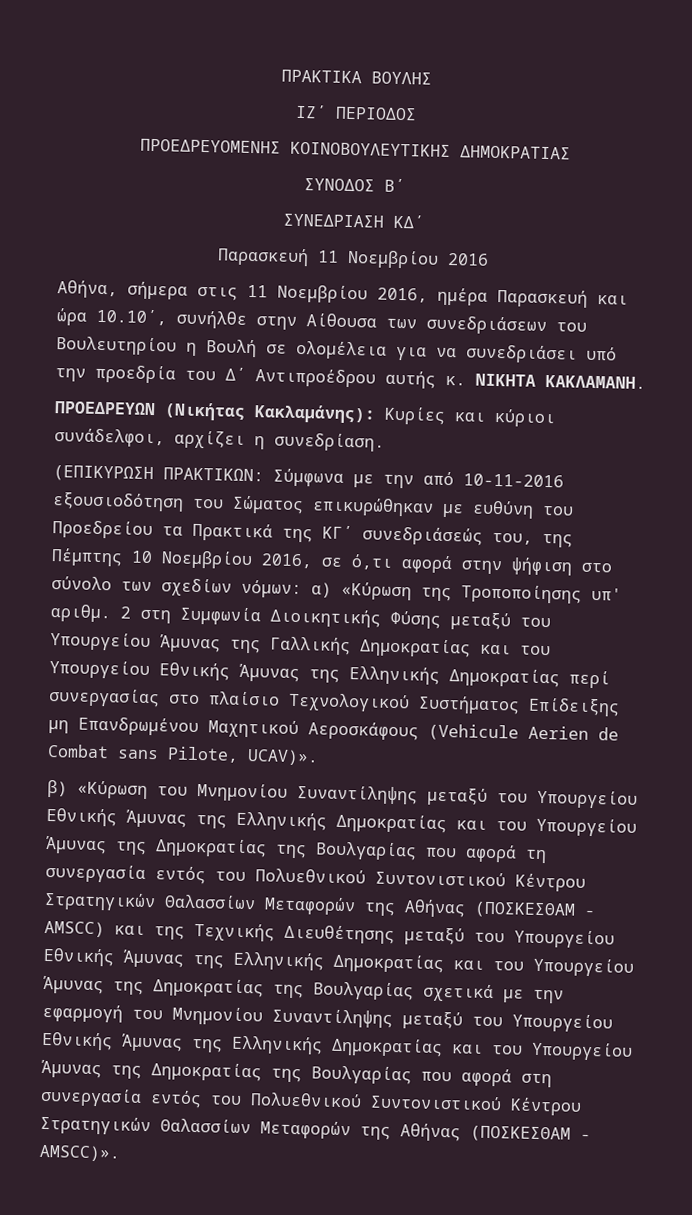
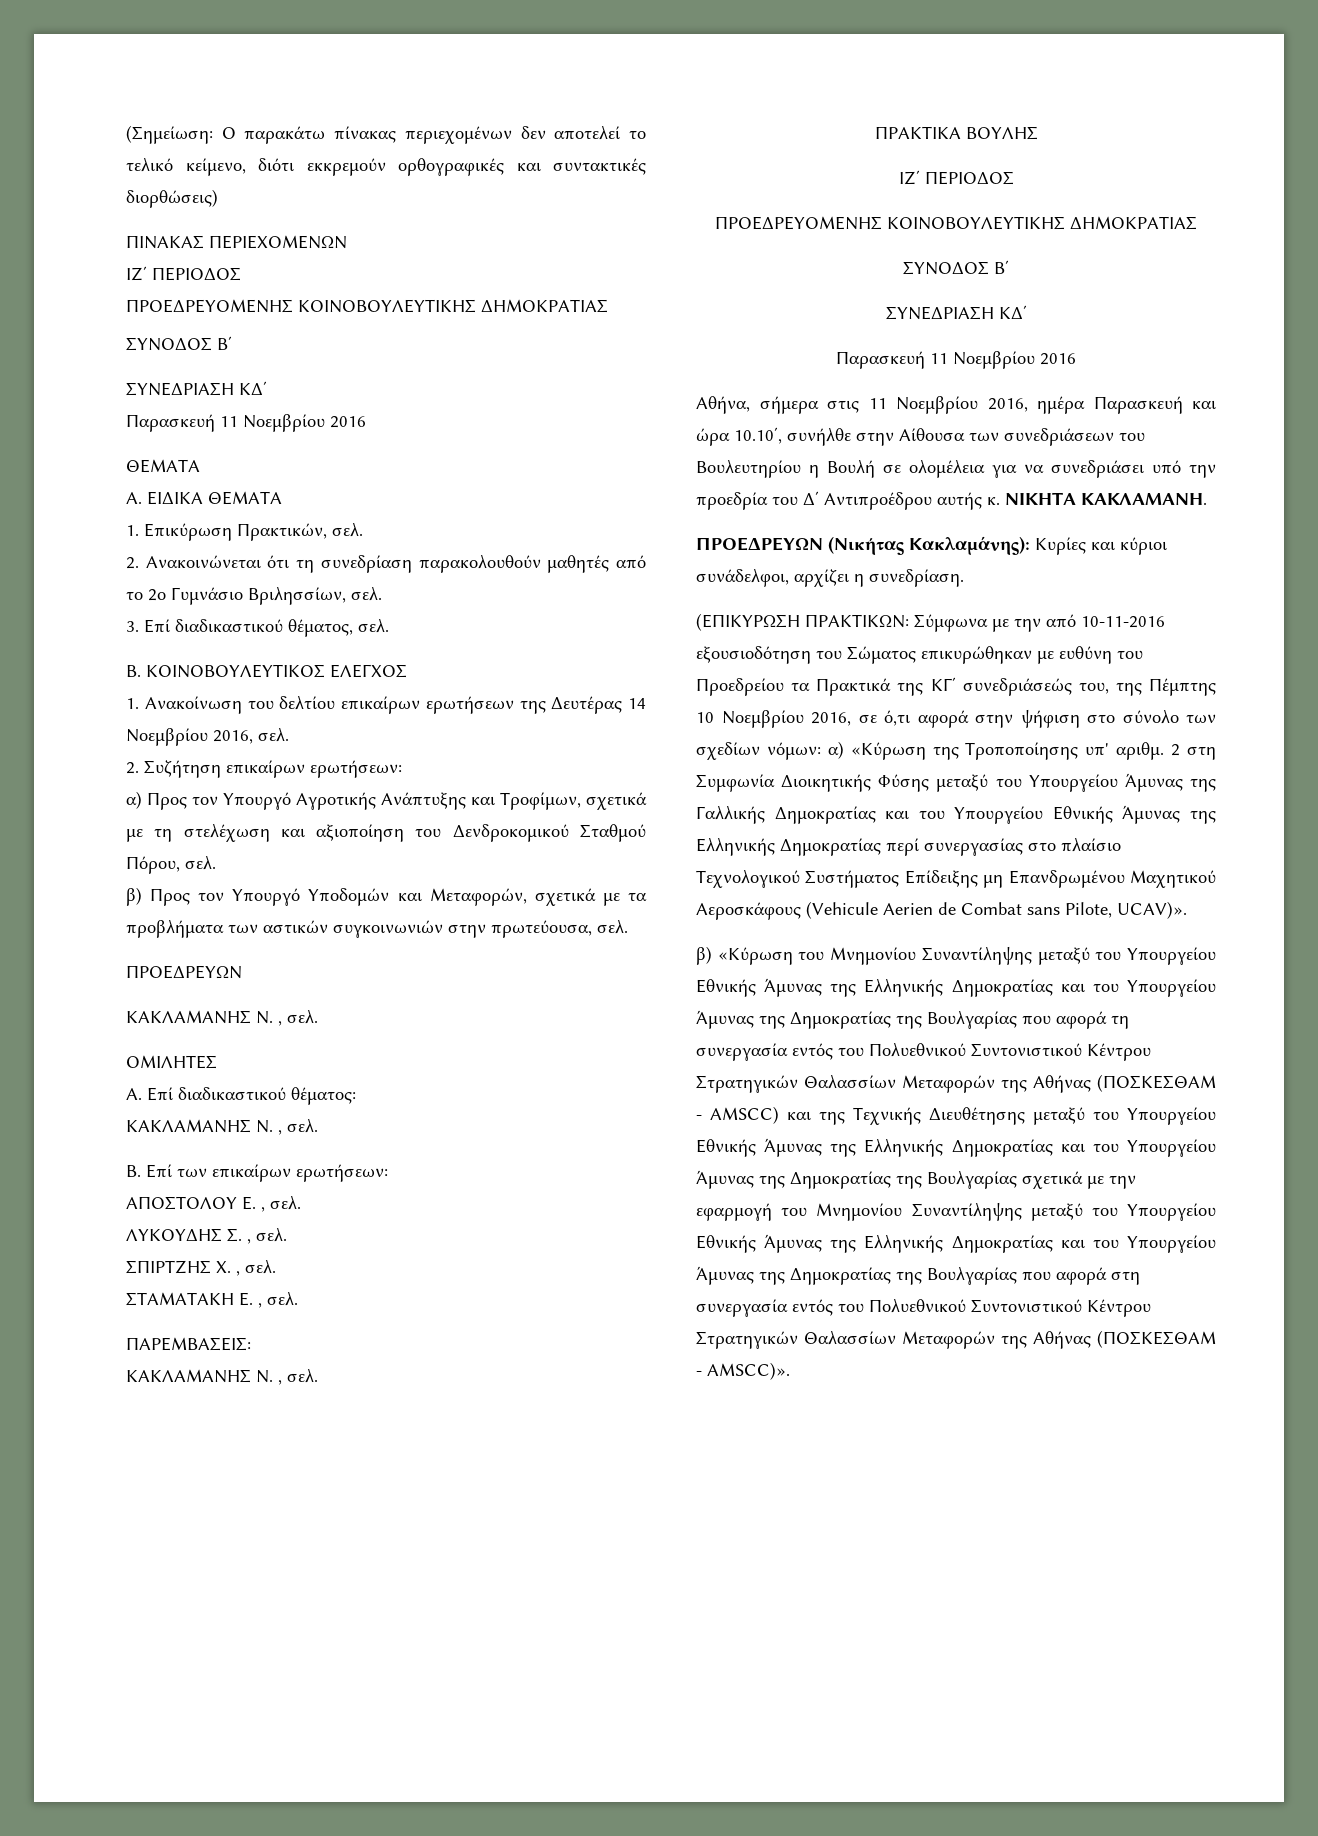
+ (Σημείωση: Ο παρακάτω πίνακας περιεχομένων δεν αποτελεί το τελικό κείμενο, διότι εκκρεμούν ορθογραφικές και συντακτικές διορθώσεις)
+ ΠΙΝΑΚΑΣ ΠΕΡΙΕΧΟΜΕΝΩΝ
+ ΙΖ΄ ΠΕΡΙΟΔΟΣ
+ ΠΡΟΕΔΡΕΥΟΜΕΝΗΣ ΚΟΙΝΟΒΟΥΛΕΥΤΙΚΗΣ ΔΗΜΟΚΡΑΤΙΑΣ
+ ΣΥΝΟΔΟΣ Β΄
+ ΣΥΝΕΔΡΙΑΣΗ ΚΔ΄
+ Παρασκευή 11 Νοεμβρίου 2016
+ ΘΕΜΑΤΑ
+ Α. ΕΙΔΙΚΑ ΘΕΜΑΤΑ
+ 1. Επικύρωση Πρακτικών, σελ.
+ 2. Ανακοινώνεται ότι τη συνεδρίαση παρακολουθούν μαθητές από το 2ο Γυμνάσιο Βριλησσίων, σελ.
+ 3. Επί διαδικαστικού θέματος, σελ.
+ Β. ΚΟΙΝΟΒΟΥΛΕΥΤΙΚΟΣ ΕΛΕΓΧΟΣ
+ 1. Ανακοίνωση του δελτίου επικαίρων ερωτήσεων της Δευτέρας 14 Νοεμβρίου 2016, σελ.
+ 2. Συζήτηση επικαίρων ερωτήσεων:
+ α) Προς τον Υπουργό Αγροτικής Ανάπτυξης και Τροφίμων, σχετικά με τη στελέχωση και αξιοποίηση του Δενδροκομικού Σταθμού Πόρου, σελ.
+ β) Προς τον Υπουργό Υποδομών και Μεταφορών, σχετικά με τα προβλήματα των αστικών συγκοινωνιών στην πρωτεύουσα, σελ.
+ ΠΡΟΕΔΡΕΥΩΝ
+ ΚΑΚΛΑΜΑΝΗΣ Ν. , σελ.
+ ΟΜΙΛΗΤΕΣ
+ Α. Επί διαδικαστικού θέματος:
+ ΚΑΚΛΑΜΑΝΗΣ Ν. , σελ.
+ Β. Επί των επικαίρων ερωτήσεων:
+ ΑΠΟΣΤΟΛΟΥ Ε. , σελ.
+ ΛΥΚΟΥΔΗΣ Σ. , σελ.
+ ΣΠΙΡΤΖΗΣ Χ. , σελ.
+ ΣΤΑΜΑΤΑΚΗ Ε. , σελ.
+ ΠΑΡΕΜΒΑΣΕΙΣ:
+ ΚΑΚΛΑΜΑΝΗΣ Ν. , σελ.

